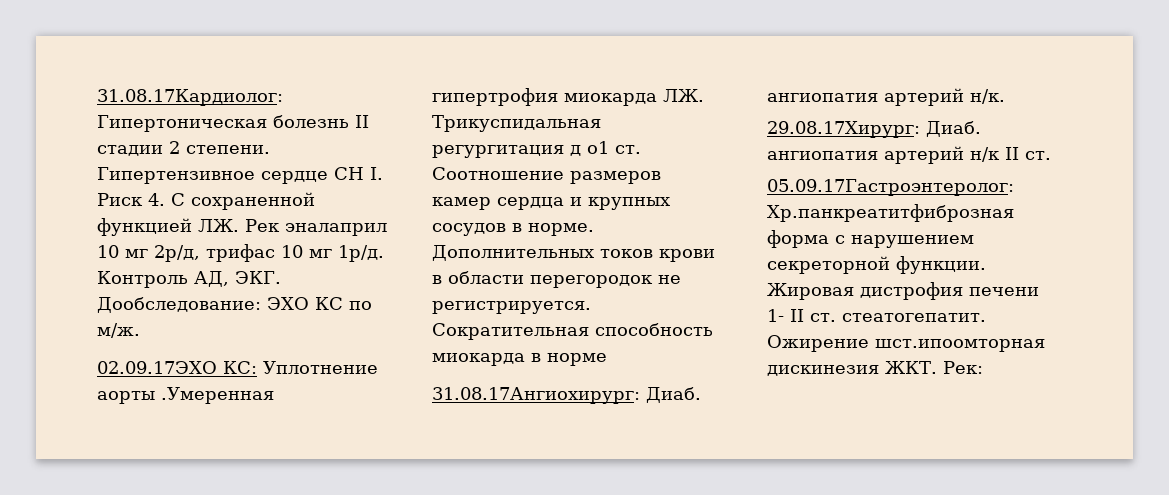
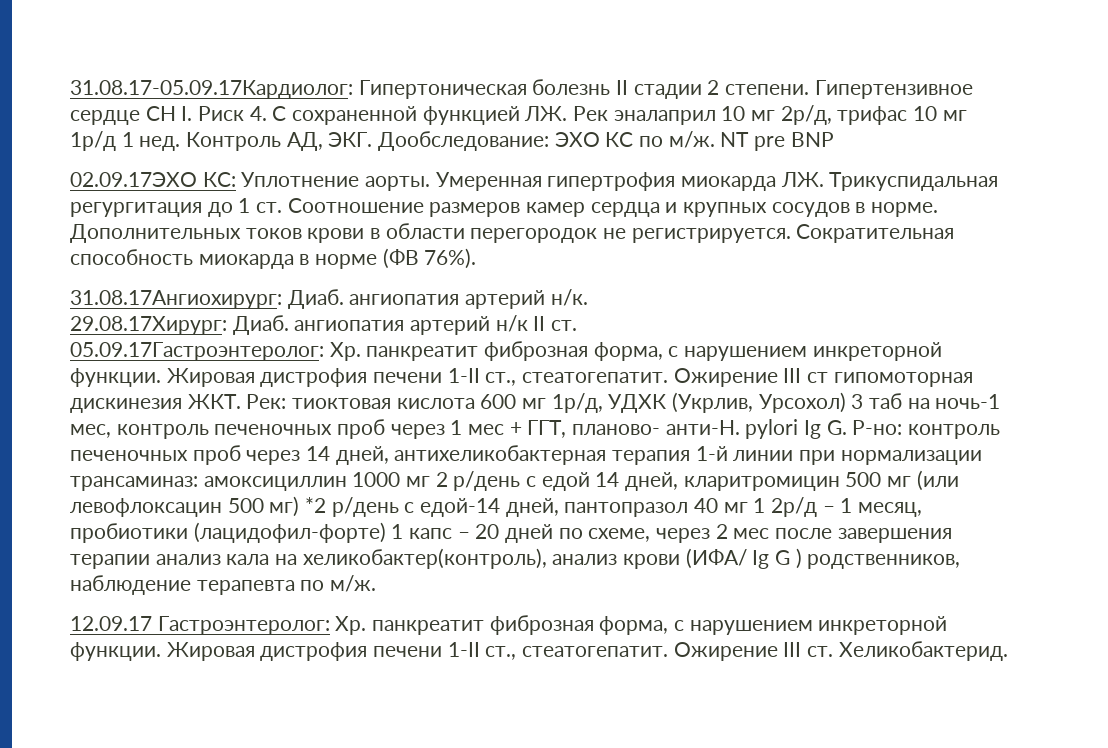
- 31.08.17Кардиолог: Гипертоническая болезнь II стадии 2 степени.
+ 31.08.17-05.09.17Кардиолог: Гипертоническая болезнь II стадии 2 степени.
- Гипертензивное сердце СН I. Риск 4. С сохраненной функцией ЛЖ. Рек эналаприл 10 мг 2р/д, трифас 10 мг 1р/д.
+ Гипертензивное сердце СН I. Риск 4. С сохраненной функцией ЛЖ. Рек эналаприл 10 мг 2р/д, трифас 10 мг 1р/д 1 нед.
+ NT pre BNP
- 02.09.17ЭХО КС: Уплотнение аорты .Умеренная гипертрофия миокарда ЛЖ. Трикуспидальная регургитация д о1 ст. Соотношение размеров камер сердца и крупных сосудов в норме.
+ 02.09.17ЭХО КС: Уплотнение аорты. Умеренная гипертрофия миокарда ЛЖ. Трикуспидальная регургитация до 1 ст. Соотношение размеров камер сердца и крупных сосудов в норме.
- Сократительная способность миокарда в норме
+ Сократительная способность миокарда в норме (ФВ 76%).
- 05.09.17Гастроэнтеролог: Хр.панкреатитфиброзная форма с нарушением секреторной функции. Жировая дистрофия печени 1- II ст. стеатогепатит. Ожирение шст.ипоомторная дискинезия ЖКТ. Рек:
+ 05.09.17Гастроэнтеролог: Хр. панкреатит фиброзная форма, с нарушением инкреторной функции. Жировая дистрофия печени 1-II ст., стеатогепатит. Ожирение III ст гипомоторная дискинезия ЖКТ. Рек: тиоктовая кислота 600 мг 1р/д, УДХК (Укрлив, Урсохол) 3 таб на ночь-1 мес, контроль печеночных проб через 1 мес + ГГТ, планово- анти-Н. pylori Ig G. Р-но: контроль печеночных проб через 14 дней, антихеликобактерная терапия 1-й линии при нормализации трансаминаз: амоксициллин 1000 мг 2 р/день с едой 14 дней, кларитромицин 500 мг (или левофлоксацин 500 мг) *2 р/день с едой-14 дней, пантопразол 40 мг 1 2р/д – 1 месяц, пробиотики (лацидофил-форте) 1 капс – 20 дней по схеме, через 2 мес после завершения терапии анализ кала на хеликобактер(контроль), анализ крови (ИФА/ Ig G ) родственников, наблюдение терапевта по м/ж.
+ 12.09.17 Гастроэнтеролог: Хр. панкреатит фиброзная форма, с нарушением инкреторной функции. Жировая дистрофия печени 1-II ст., стеатогепатит. Ожирение III ст. Хеликобактерид.

